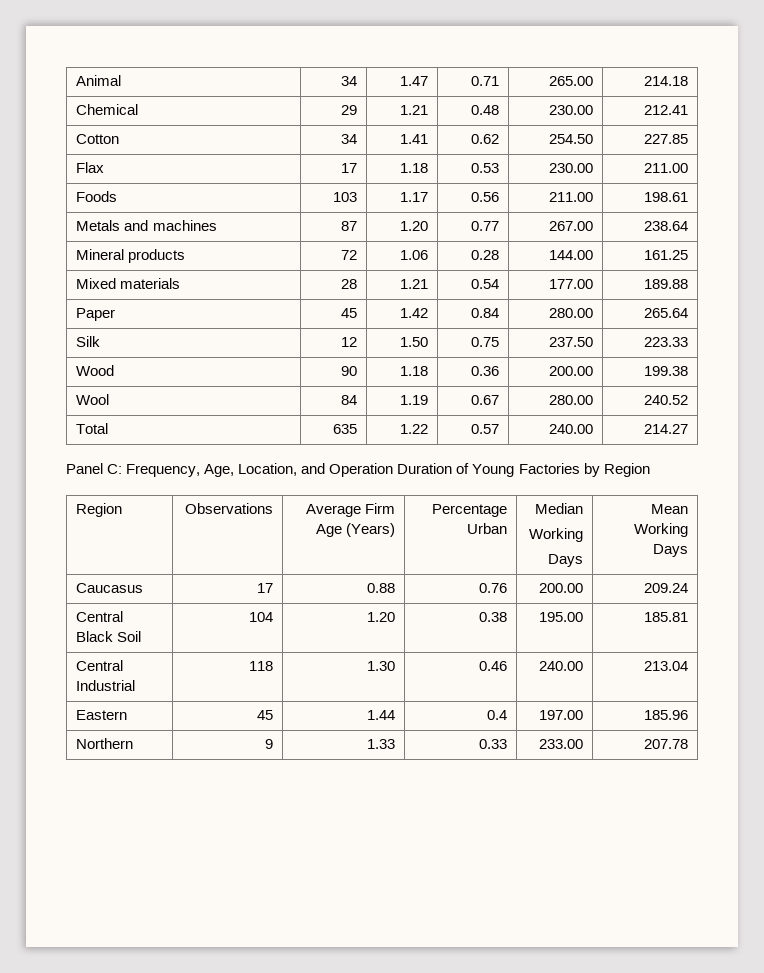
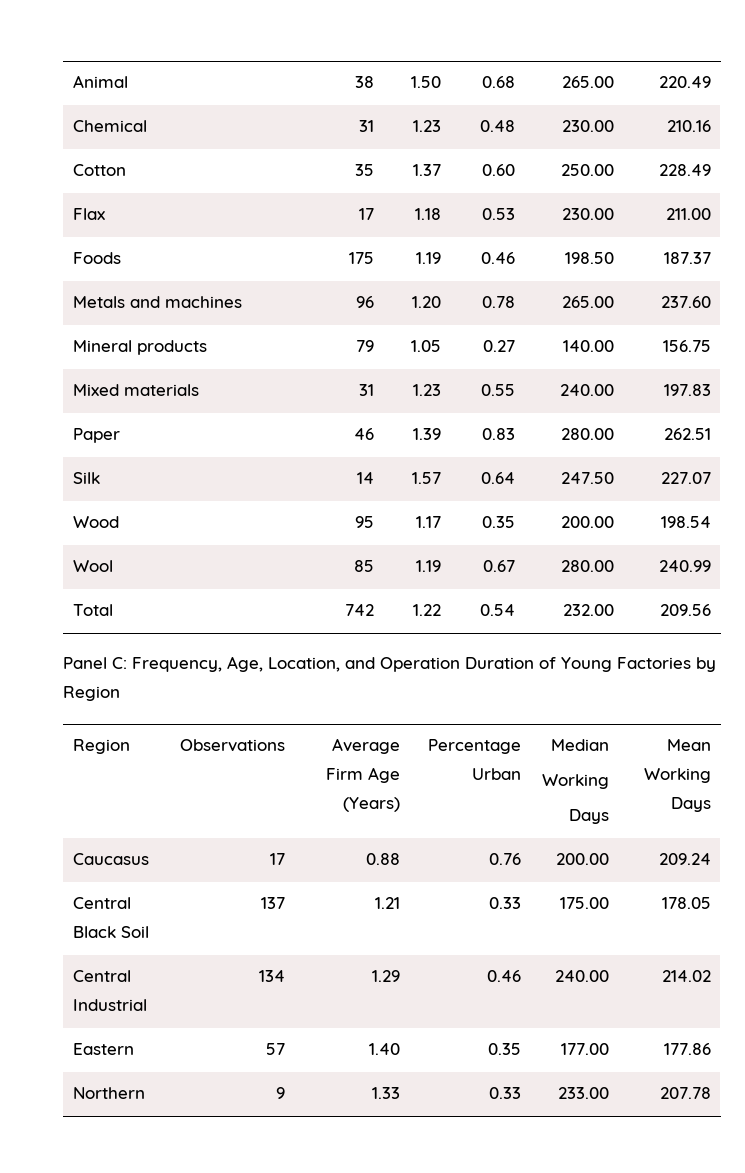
- Animal | 34 | 1.47 | 0.71 | 265.00 | 214.18
+ Animal | 38 | 1.50 | 0.68 | 265.00 | 220.49
- Chemical | 29 | 1.21 | 0.48 | 230.00 | 212.41
+ Chemical | 31 | 1.23 | 0.48 | 230.00 | 210.16
- Cotton | 34 | 1.41 | 0.62 | 254.50 | 227.85
+ Cotton | 35 | 1.37 | 0.60 | 250.00 | 228.49
- Foods | 103 | 1.17 | 0.56 | 211.00 | 198.61
+ Foods | 175 | 1.19 | 0.46 | 198.50 | 187.37
- Metals and machines | 87 | 1.20 | 0.77 | 267.00 | 238.64
+ Metals and machines | 96 | 1.20 | 0.78 | 265.00 | 237.60
- Mineral products | 72 | 1.06 | 0.28 | 144.00 | 161.25
- Mixed materials | 28 | 1.21 | 0.54 | 177.00 | 189.88
- Paper | 45 | 1.42 | 0.84 | 280.00 | 265.64
+ Mineral products | 79 | 1.05 | 0.27 | 140.00 | 156.75
+ Mixed materials | 31 | 1.23 | 0.55 | 240.00 | 197.83
+ Paper | 46 | 1.39 | 0.83 | 280.00 | 262.51
- Silk | 12 | 1.50 | 0.75 | 237.50 | 223.33
- Wood | 90 | 1.18 | 0.36 | 200.00 | 199.38
+ Silk | 14 | 1.57 | 0.64 | 247.50 | 227.07
+ Wood | 95 | 1.17 | 0.35 | 200.00 | 198.54
- Wool | 84 | 1.19 | 0.67 | 280.00 | 240.52
+ Wool | 85 | 1.19 | 0.67 | 280.00 | 240.99
- Total | 635 | 1.22 | 0.57 | 240.00 | 214.27
+ Total | 742 | 1.22 | 0.54 | 232.00 | 209.56
- Central Black Soil | 104 | 1.20 | 0.38 | 195.00 | 185.81
+ Central Black Soil | 137 | 1.21 | 0.33 | 175.00 | 178.05
- Central Industrial | 118 | 1.30 | 0.46 | 240.00 | 213.04
+ Central Industrial | 134 | 1.29 | 0.46 | 240.00 | 214.02
- Eastern | 45 | 1.44 | 0.4 | 197.00 | 185.96
+ Eastern | 57 | 1.40 | 0.35 | 177.00 | 177.86

